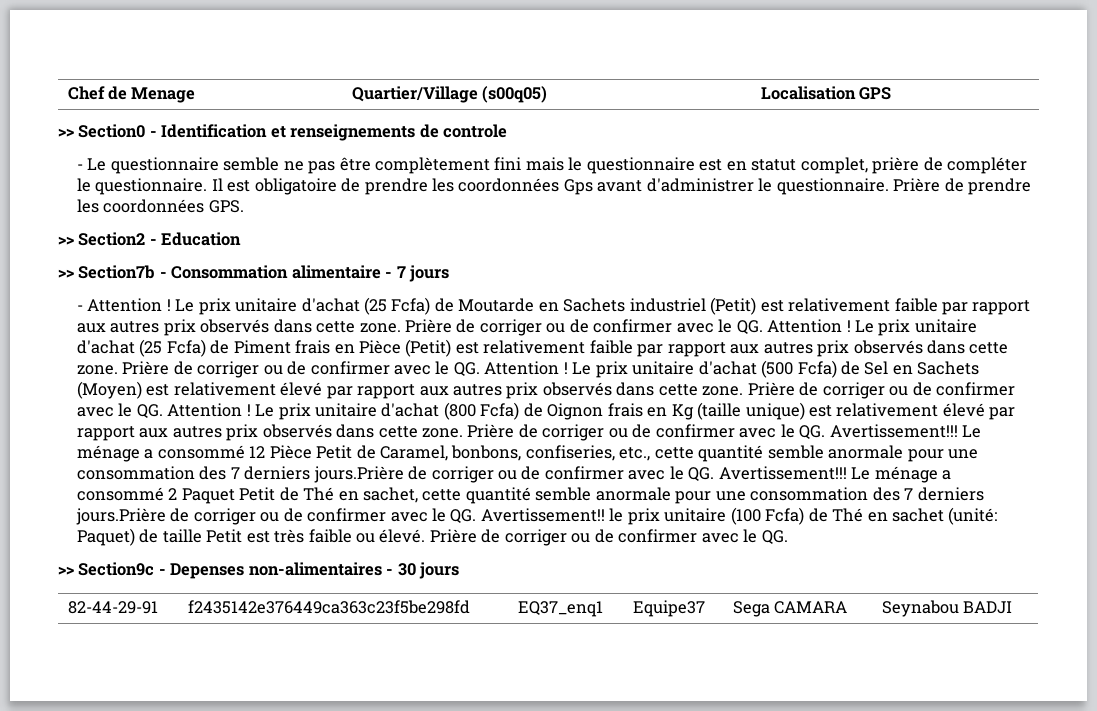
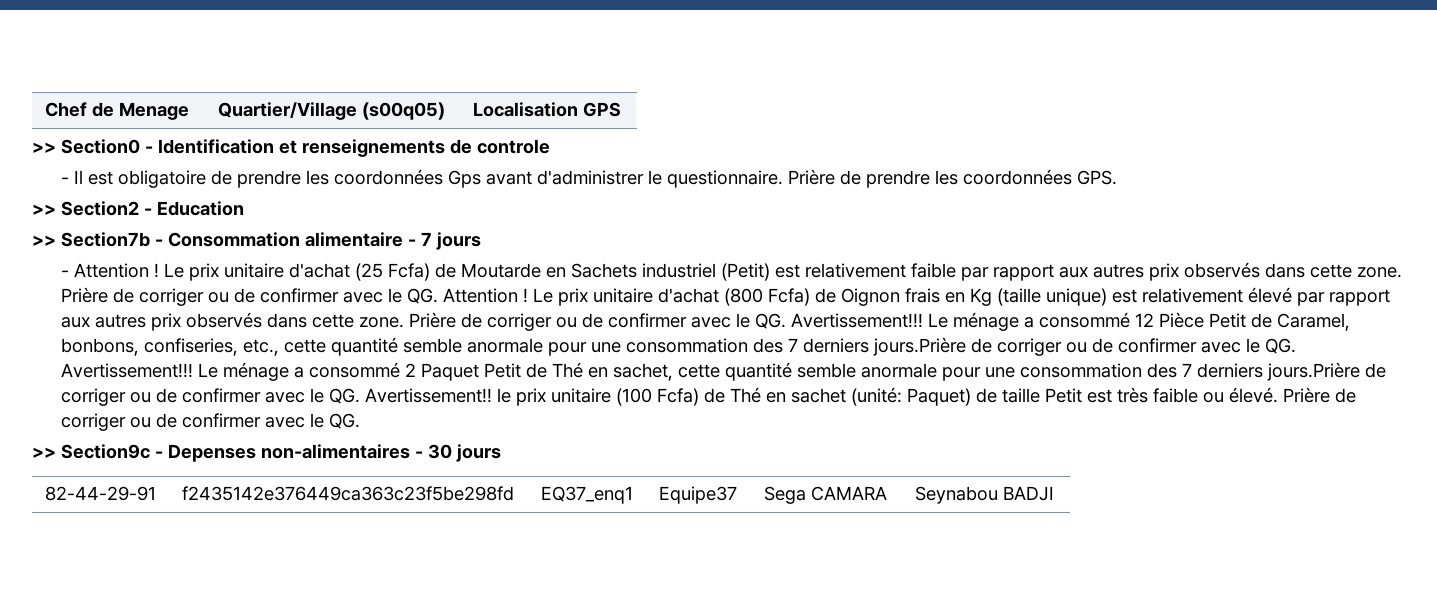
- - Le questionnaire semble ne pas être complètement fini mais le questionnaire est en statut complet, prière de compléter le questionnaire. Il est obligatoire de prendre les coordonnées Gps avant d'administrer le questionnaire.
+ - Il est obligatoire de prendre les coordonnées Gps avant d'administrer le questionnaire.
- Le prix unitaire d'achat (25 Fcfa) de Piment frais en Pièce (Petit) est relativement faible par rapport aux autres prix observés dans cette zone. Prière de corriger ou de confirmer avec le QG. Attention ! Le prix unitaire d'achat (500 Fcfa) de Sel en Sachets (Moyen) est relativement élevé par rapport aux autres prix observés dans cette zone. Prière de corriger ou de confirmer avec le QG. Attention ! Le prix unitaire d'achat (800 Fcfa) de Oignon frais en Kg (taille unique) est relativement élevé par rapport aux autres prix observés dans cette zone.
+ Le prix unitaire d'achat (800 Fcfa) de Oignon frais en Kg (taille unique) est relativement élevé par rapport aux autres prix observés dans cette zone.

